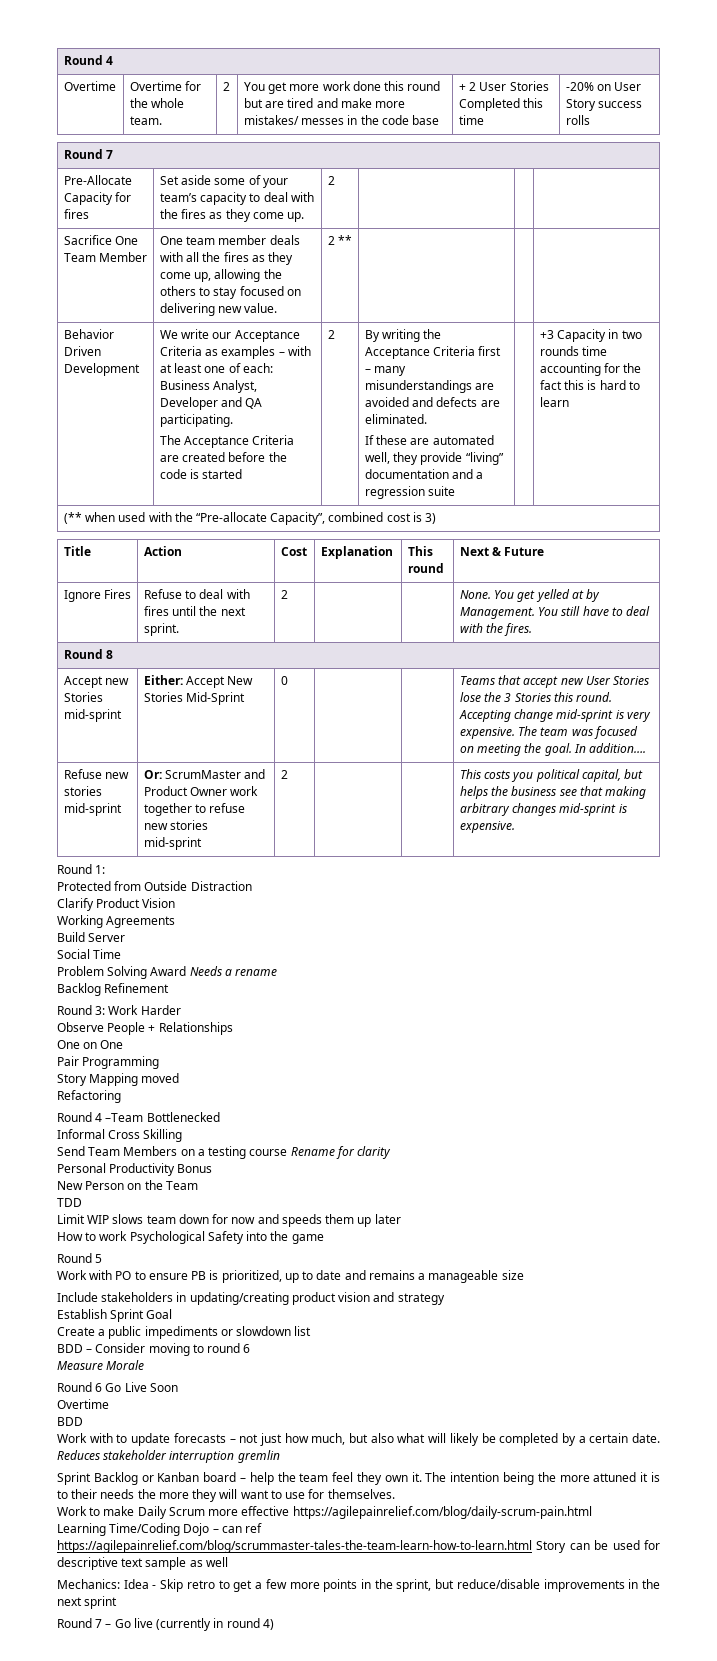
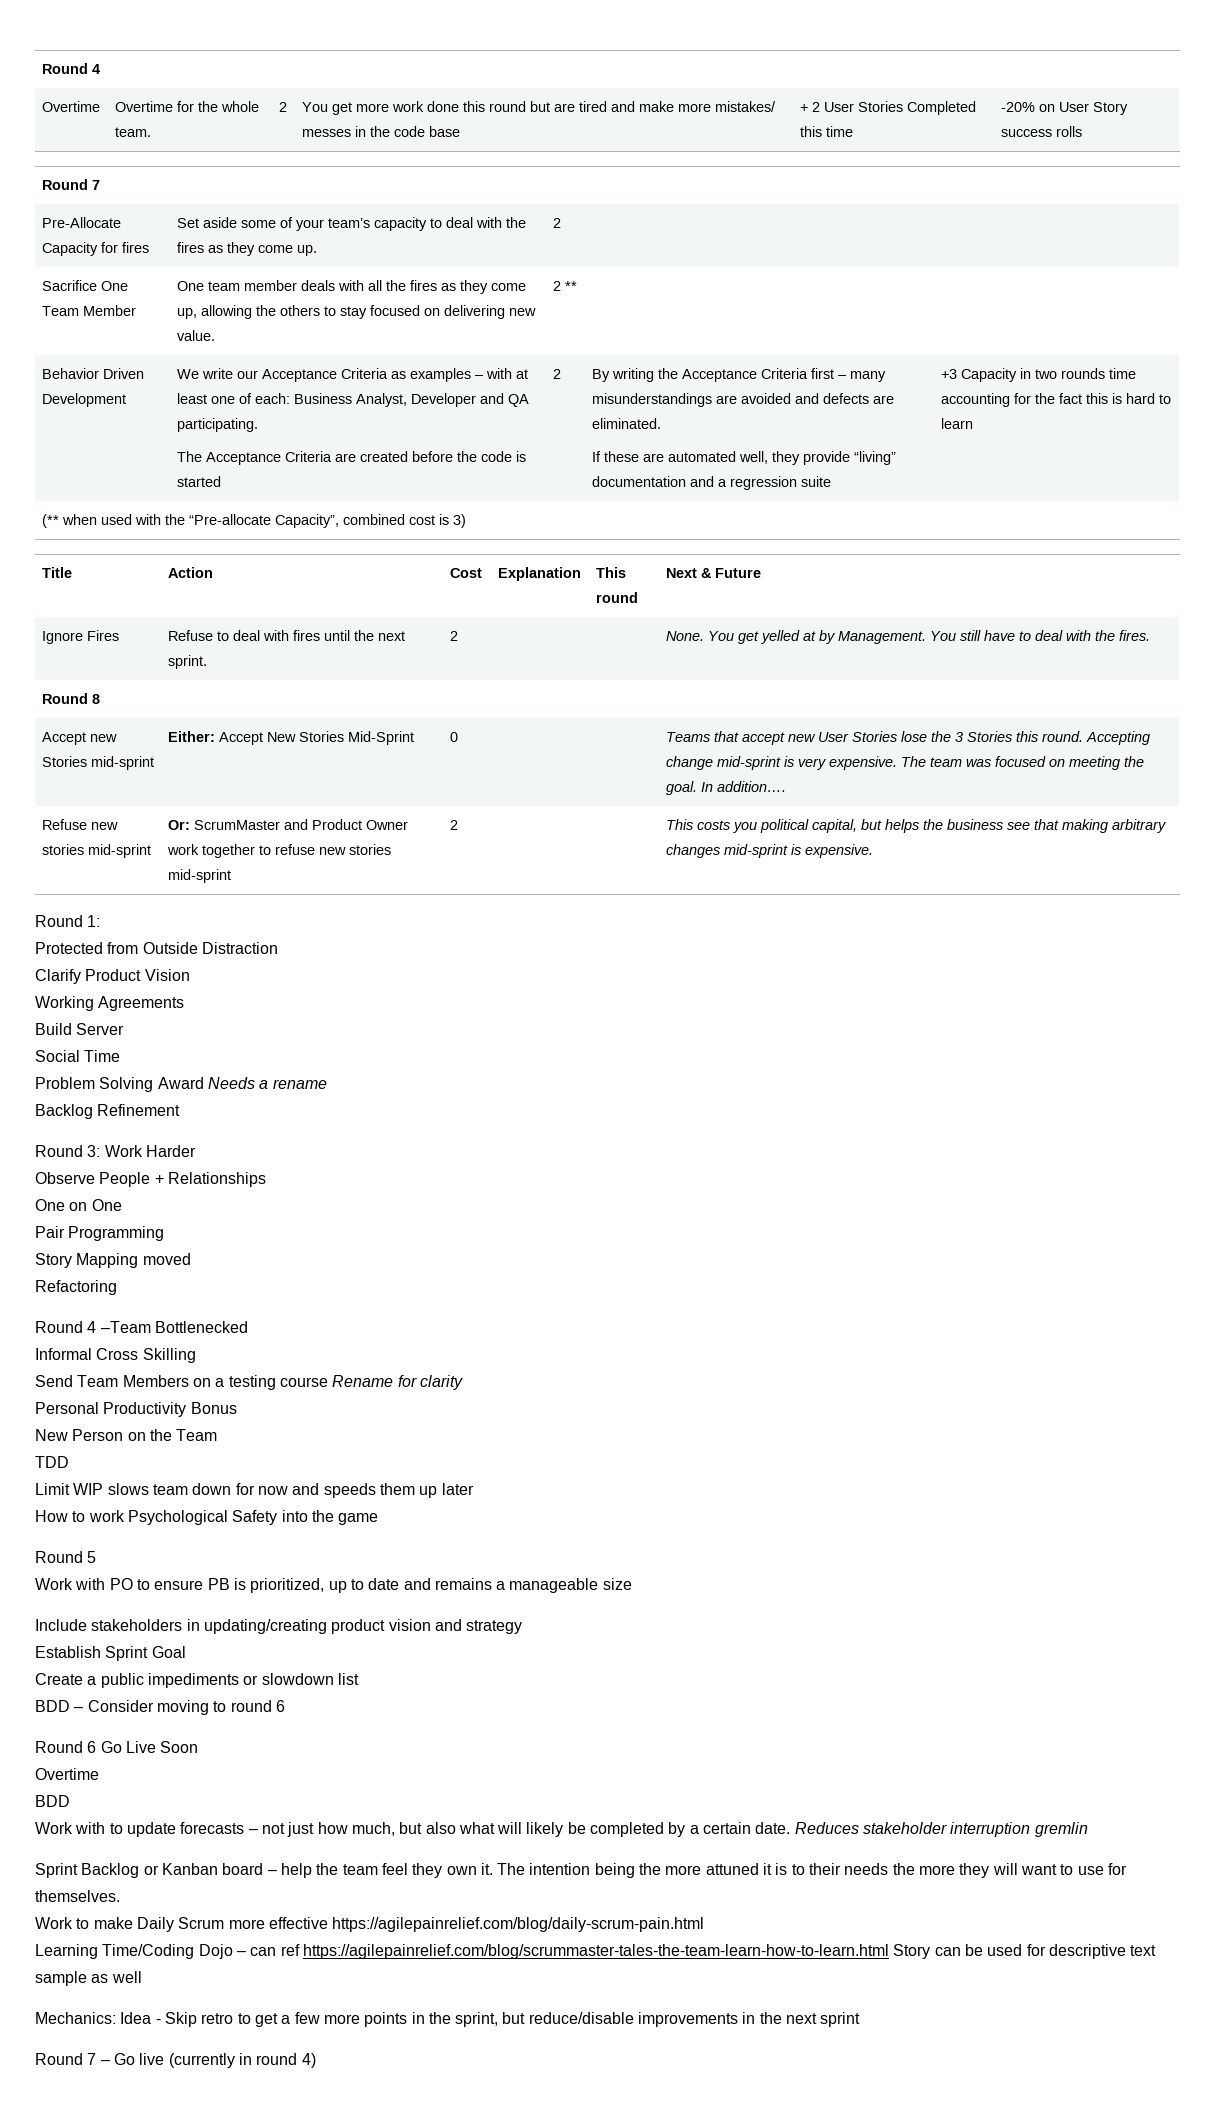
- Measure Morale

